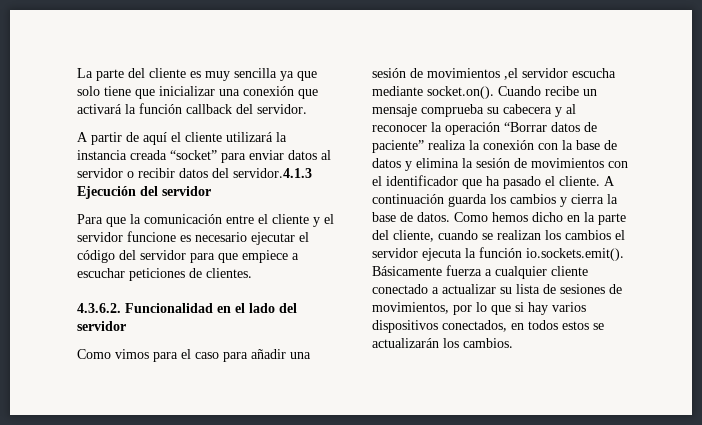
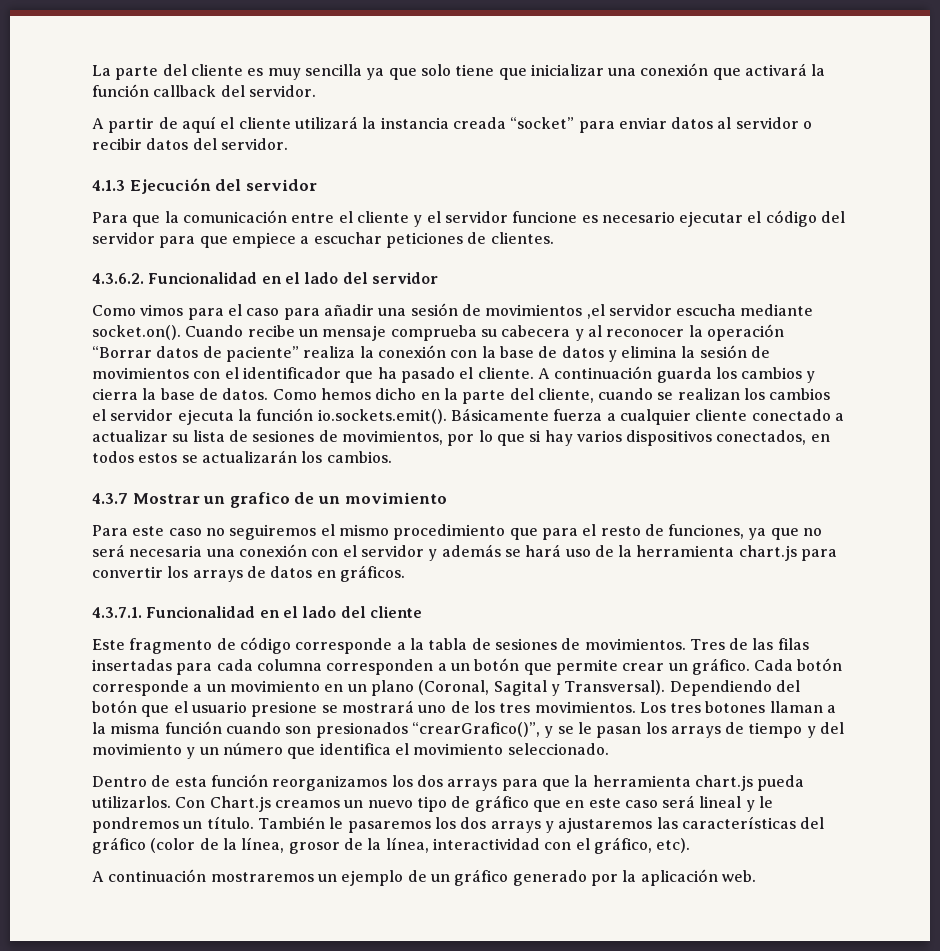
- A partir de aquí el cliente utilizará la instancia creada “socket” para enviar datos al servidor o recibir datos del servidor.4.1.3 Ejecución del servidor
+ A partir de aquí el cliente utilizará la instancia creada “socket” para enviar datos al servidor o recibir datos del servidor.
+ 4.1.3 Ejecución del servidor
+ 4.3.7 Mostrar un grafico de un movimiento
+ Para este caso no seguiremos el mismo procedimiento que para el resto de funciones, ya que no será necesaria una conexión con el servidor y además se hará uso de la herramienta chart.js para convertir los arrays de datos en gráficos.
+ 4.3.7.1. Funcionalidad en el lado del cliente
+ Este fragmento de código corresponde a la tabla de sesiones de movimientos. Tres de las filas insertadas para cada columna corresponden a un botón que permite crear un gráfico. Cada botón corresponde a un movimiento en un plano (Coronal, Sagital y Transversal). Dependiendo del botón que el usuario presione se mostrará uno de los tres movimientos. Los tres botones llaman a la misma función cuando son presionados “crearGrafico()”, y se le pasan los arrays de tiempo y del movimiento y un número que identifica el movimiento seleccionado.
+ Dentro de esta función reorganizamos los dos arrays para que la herramienta chart.js pueda utilizarlos. Con Chart.js creamos un nuevo tipo de gráfico que en este caso será lineal y le pondremos un título. También le pasaremos los dos arrays y ajustaremos las características del gráfico (color de la línea, grosor de la línea, interactividad con el gráfico, etc).
+ A continuación mostraremos un ejemplo de un gráfico generado por la aplicación web.

